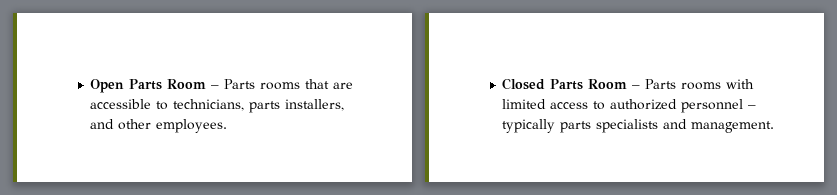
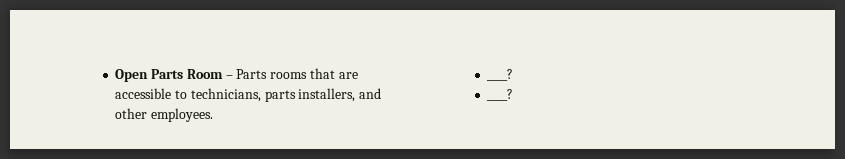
  Open Parts Room – Parts rooms that are accessible to technicians, parts installers, and other employees.
- Closed Parts Room – Parts rooms with limited access to authorized personnel – typically parts specialists and management.
+ ____?
+ ____?

